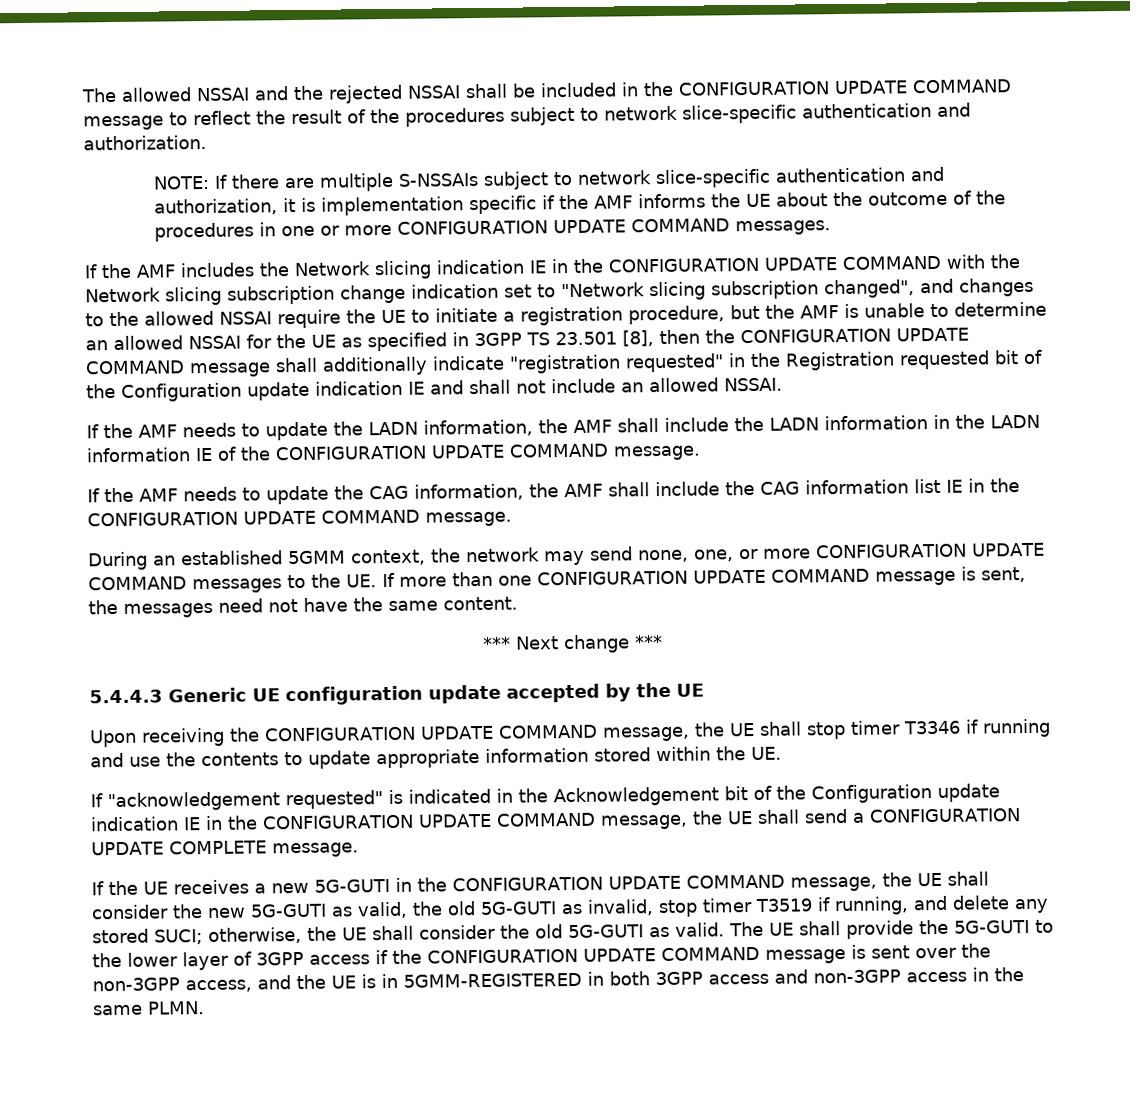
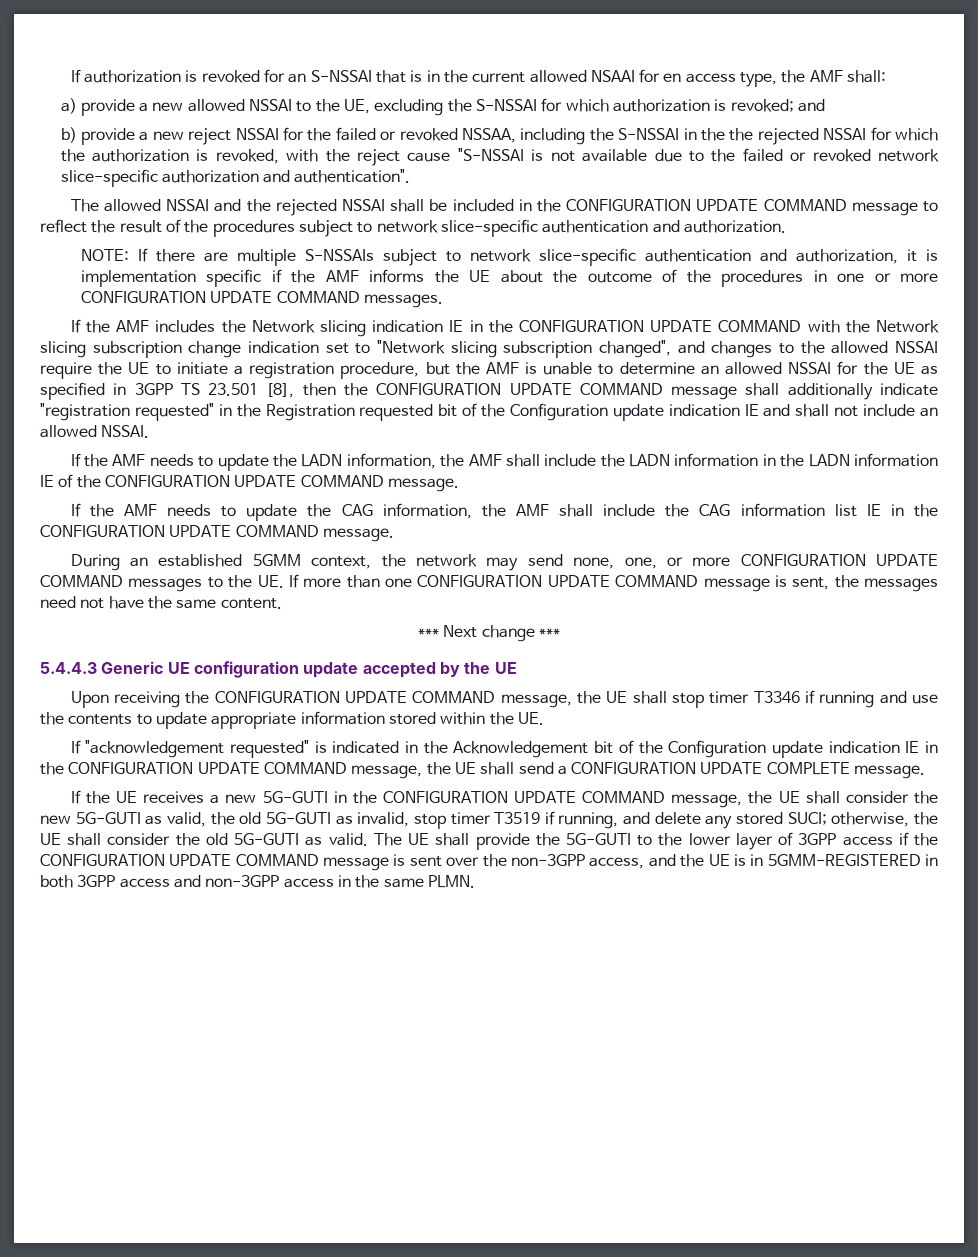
+ If authorization is revoked for an S-NSSAI that is in the current allowed NSAAI for en access type, the AMF shall:
+ a) provide a new allowed NSSAI to the UE, excluding the S-NSSAI for which authorization is revoked; and
+ b) provide a new reject NSSAI for the failed or revoked NSSAA, including the S-NSSAI in the the rejected NSSAI for which the authorization is revoked, with the reject cause "S-NSSAI is not available due to the failed or revoked network slice-specific authorization and authentication".

